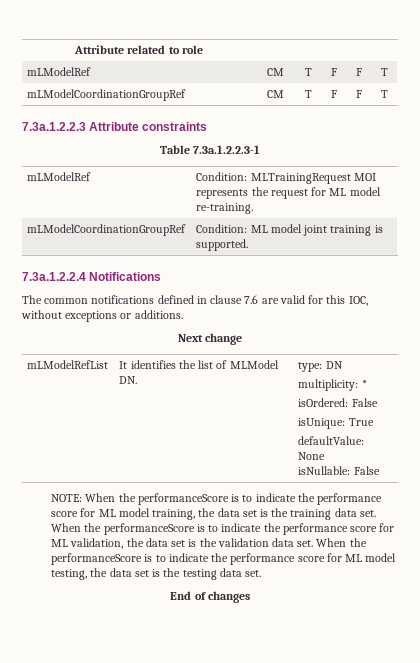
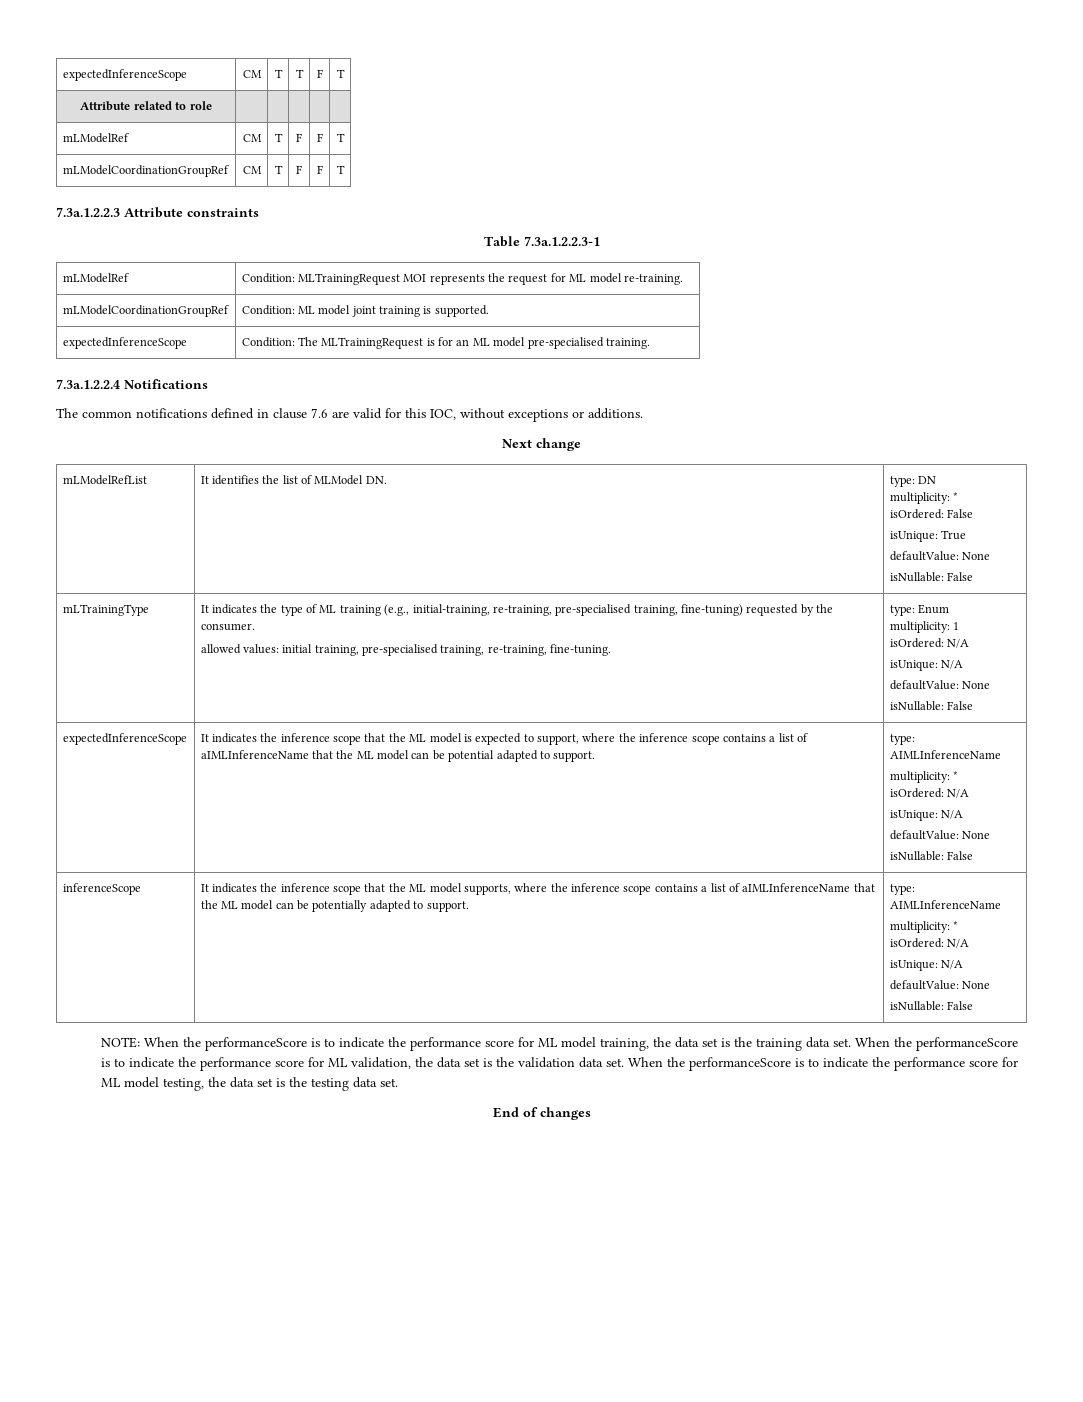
+ expectedInferenceScope | CM | T | T | F | T
+ expectedInferenceScope | Condition: The MLTrainingRequest is for an ML model pre-specialised training.
+ mLTrainingType | It indicates the type of ML training (e.g., initial-training, re-training, pre-specialised training, fine-tuning) requested by the consumer.
+ allowed values: initial training, pre-specialised training, re-training, fine-tuning. | type: Enum
+ multiplicity: 1
+ isOrdered: N/A
+ isUnique: N/A
+ defaultValue: None
+ isNullable: False
+ expectedInferenceScope | It indicates the inference scope that the ML model is expected to support, where the inference scope contains a list of aIMLInferenceName that the ML model can be potential adapted to support. | type: AIMLInferenceName
+ multiplicity: *
+ isOrdered: N/A
+ isUnique: N/A
+ defaultValue: None
+ isNullable: False
+ inferenceScope | It indicates the inference scope that the ML model supports, where the inference scope contains a list of aIMLInferenceName that the ML model can be potentially adapted to support. | type: AIMLInferenceName
+ multiplicity: *
+ isOrdered: N/A
+ isUnique: N/A
+ defaultValue: None
+ isNullable: False

